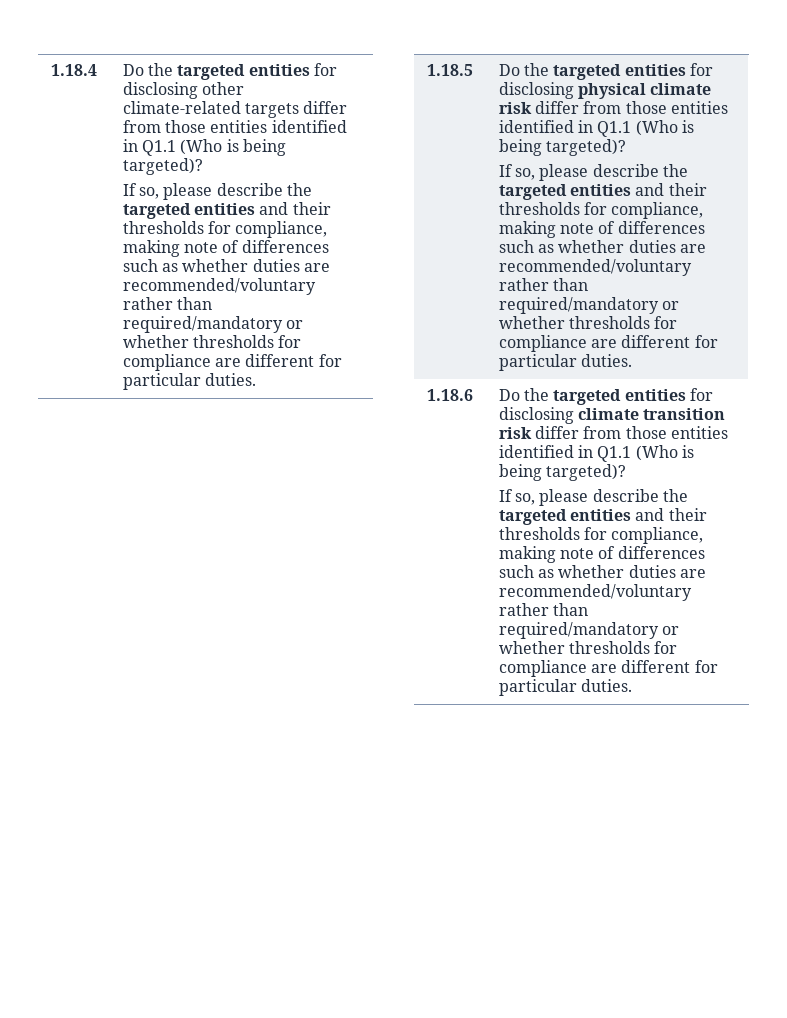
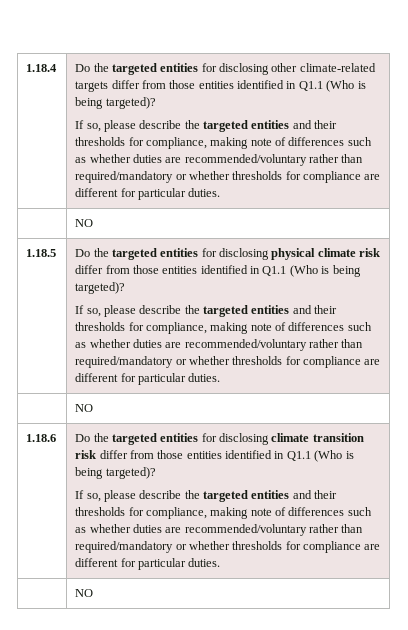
  Do the targeted entities for disclosing other climate-related targets differ from those entities identified in Q1.1 (Who is being targeted)?
  If so, please describe the targeted entities and their thresholds for compliance, making note of differences such as whether duties are recommended/voluntary rather than required/mandatory or whether thresholds for compliance are different for particular duties.
+ | NO
  Do the targeted entities for disclosing physical climate risk differ from those entities identified in Q1.1 (Who is being targeted)?
  If so, please describe the targeted entities and their thresholds for compliance, making note of differences such as whether duties are recommended/voluntary rather than required/mandatory or whether thresholds for compliance are different for particular duties.
+ | NO
  Do the targeted entities for disclosing climate transition risk differ from those entities identified in Q1.1 (Who is being targeted)?
  If so, please describe the targeted entities and their thresholds for compliance, making note of differences such as whether duties are recommended/voluntary rather than required/mandatory or whether thresholds for compliance are different for particular duties.
+ | NO

